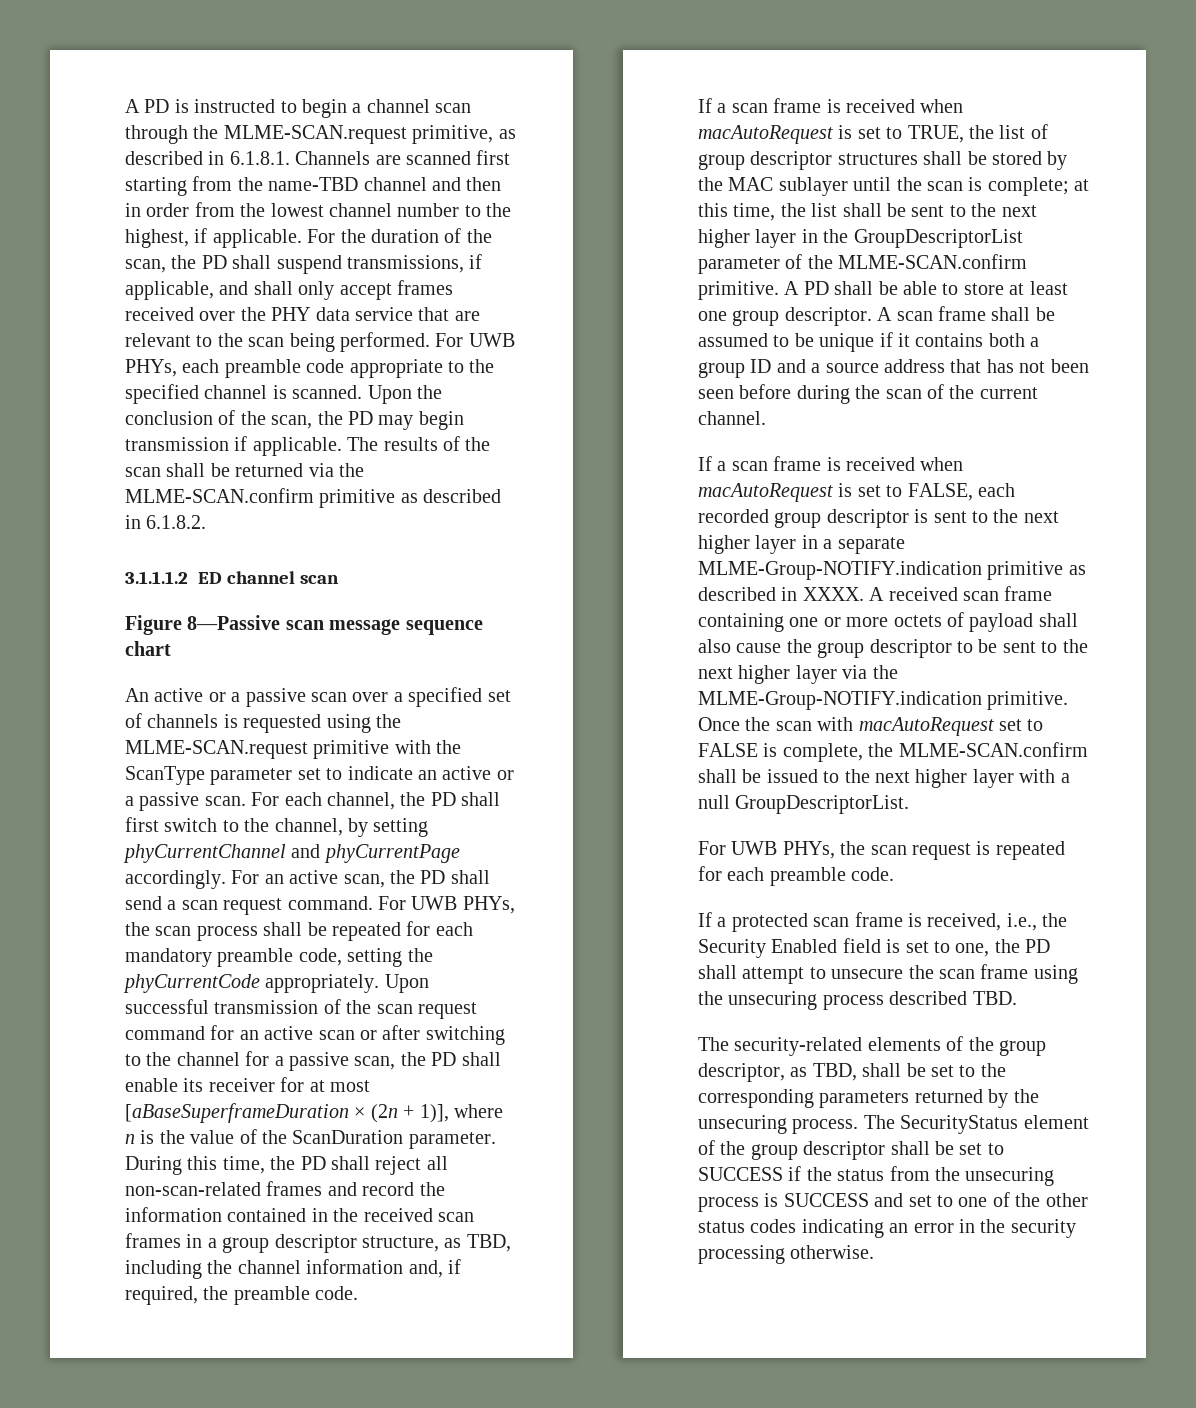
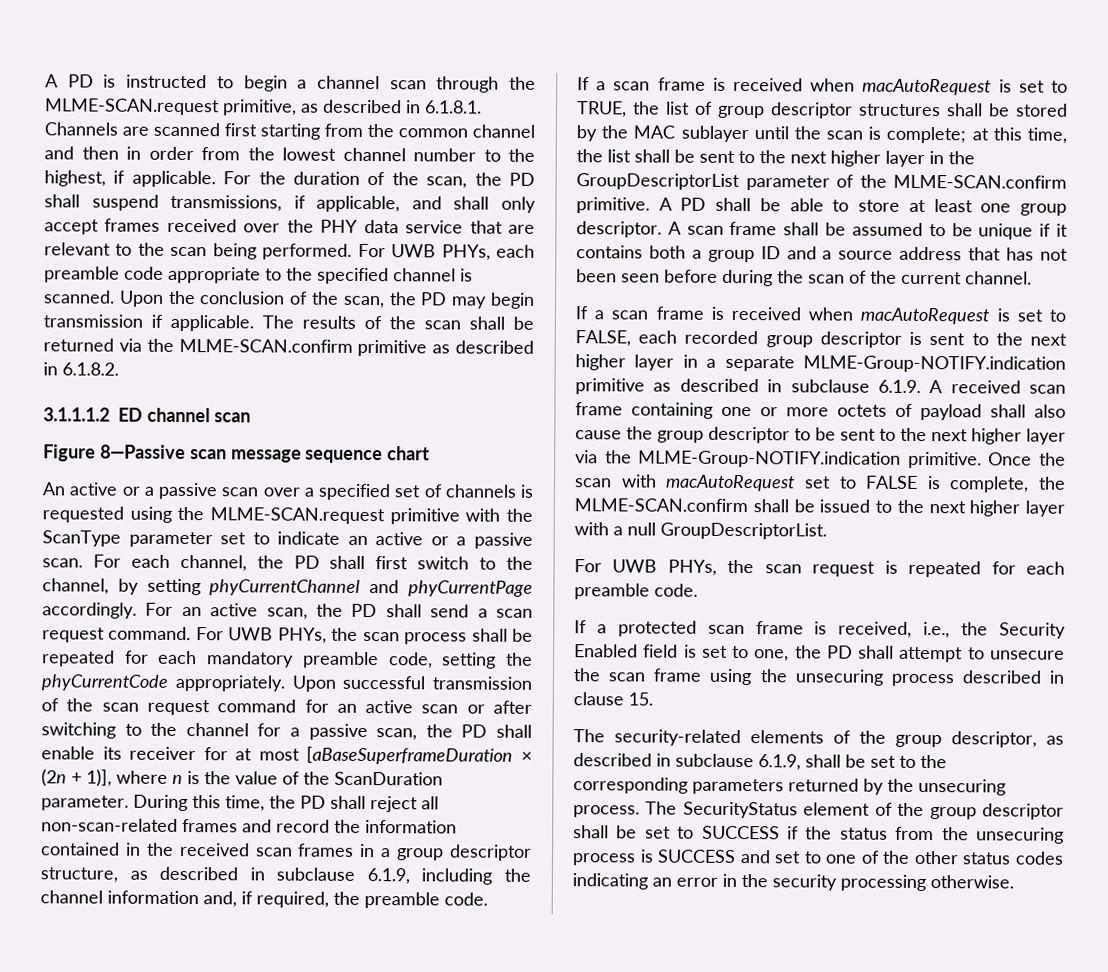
- A PD is instructed to begin a channel scan through the MLME-SCAN.request primitive, as described in 6.1.8.1. Channels are scanned first starting from the name-TBD channel and then in order from the lowest channel number to the highest, if applicable.
+ A PD is instructed to begin a channel scan through the MLME-SCAN.request primitive, as described in 6.1.8.1. Channels are scanned first starting from the common channel and then in order from the lowest channel number to the highest, if applicable.
- During this time, the PD shall reject all non-scan-related frames and record the information contained in the received scan frames in a group descriptor structure, as TBD, including the channel information and, if required, the preamble code.
+ During this time, the PD shall reject all non-scan-related frames and record the information contained in the received scan frames in a group descriptor structure, as described in subclause 6.1.9, including the channel information and, if required, the preamble code.
- If a scan frame is received when macAutoRequest is set to FALSE, each recorded group descriptor is sent to the next higher layer in a separate MLME-Group-NOTIFY.indication primitive as described in XXXX. A received scan frame containing one or more octets of payload shall also cause the group descriptor to be sent to the next higher layer via the MLME-Group-NOTIFY.indication primitive.
+ If a scan frame is received when macAutoRequest is set to FALSE, each recorded group descriptor is sent to the next higher layer in a separate MLME-Group-NOTIFY.indication primitive as described in subclause 6.1.9. A received scan frame containing one or more octets of payload shall also cause the group descriptor to be sent to the next higher layer via the MLME-Group-NOTIFY.indication primitive.
- If a protected scan frame is received, i.e., the Security Enabled field is set to one, the PD shall attempt to unsecure the scan frame using the unsecuring process described TBD.
+ If a protected scan frame is received, i.e., the Security Enabled field is set to one, the PD shall attempt to unsecure the scan frame using the unsecuring process described in clause 15.
- The security-related elements of the group descriptor, as TBD, shall be set to the corresponding parameters returned by the unsecuring process.
+ The security-related elements of the group descriptor, as described in subclause 6.1.9, shall be set to the corresponding parameters returned by the unsecuring process.

